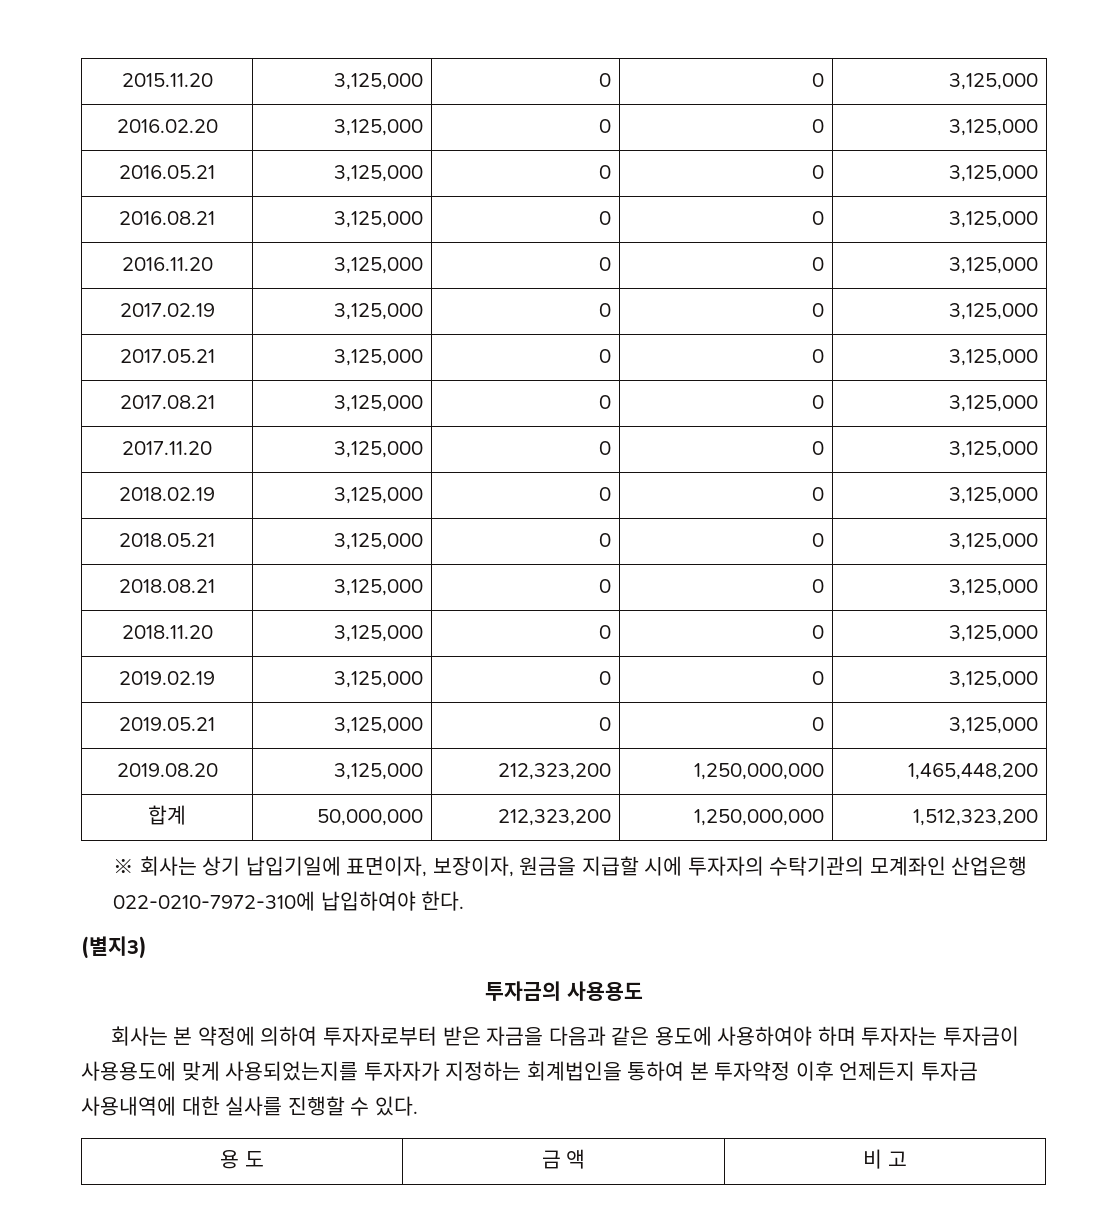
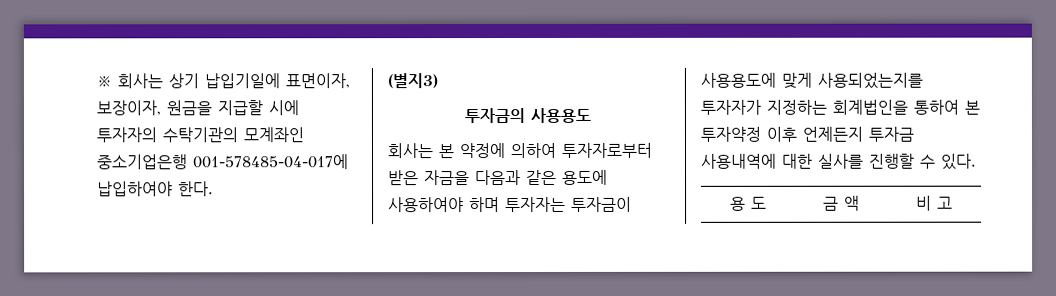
- 2015.11.20 | 3,125,000 | 0 | 0 | 3,125,000
- 2016.02.20 | 3,125,000 | 0 | 0 | 3,125,000
- 2016.05.21 | 3,125,000 | 0 | 0 | 3,125,000
- 2016.08.21 | 3,125,000 | 0 | 0 | 3,125,000
- 2016.11.20 | 3,125,000 | 0 | 0 | 3,125,000
- 2017.02.19 | 3,125,000 | 0 | 0 | 3,125,000
- 2017.05.21 | 3,125,000 | 0 | 0 | 3,125,000
- 2017.08.21 | 3,125,000 | 0 | 0 | 3,125,000
- 2017.11.20 | 3,125,000 | 0 | 0 | 3,125,000
- 2018.02.19 | 3,125,000 | 0 | 0 | 3,125,000
- 2018.05.21 | 3,125,000 | 0 | 0 | 3,125,000
- 2018.08.21 | 3,125,000 | 0 | 0 | 3,125,000
- 2018.11.20 | 3,125,000 | 0 | 0 | 3,125,000
- 2019.02.19 | 3,125,000 | 0 | 0 | 3,125,000
- 2019.05.21 | 3,125,000 | 0 | 0 | 3,125,000
- 2019.08.20 | 3,125,000 | 212,323,200 | 1,250,000,000 | 1,465,448,200
- 합계 | 50,000,000 | 212,323,200 | 1,250,000,000 | 1,512,323,200
- ※ 회사는 상기 납입기일에 표면이자, 보장이자, 원금을 지급할 시에 투자자의 수탁기관의 모계좌인 산업은행 022-0210-7972-310에 납입하여야 한다.
+ ※ 회사는 상기 납입기일에 표면이자, 보장이자, 원금을 지급할 시에 투자자의 수탁기관의 모계좌인 중소기업은행 001-578485-04-017에 납입하여야 한다.

